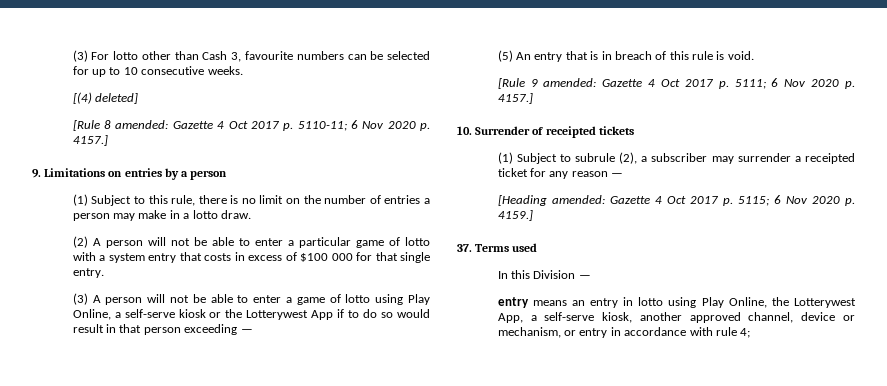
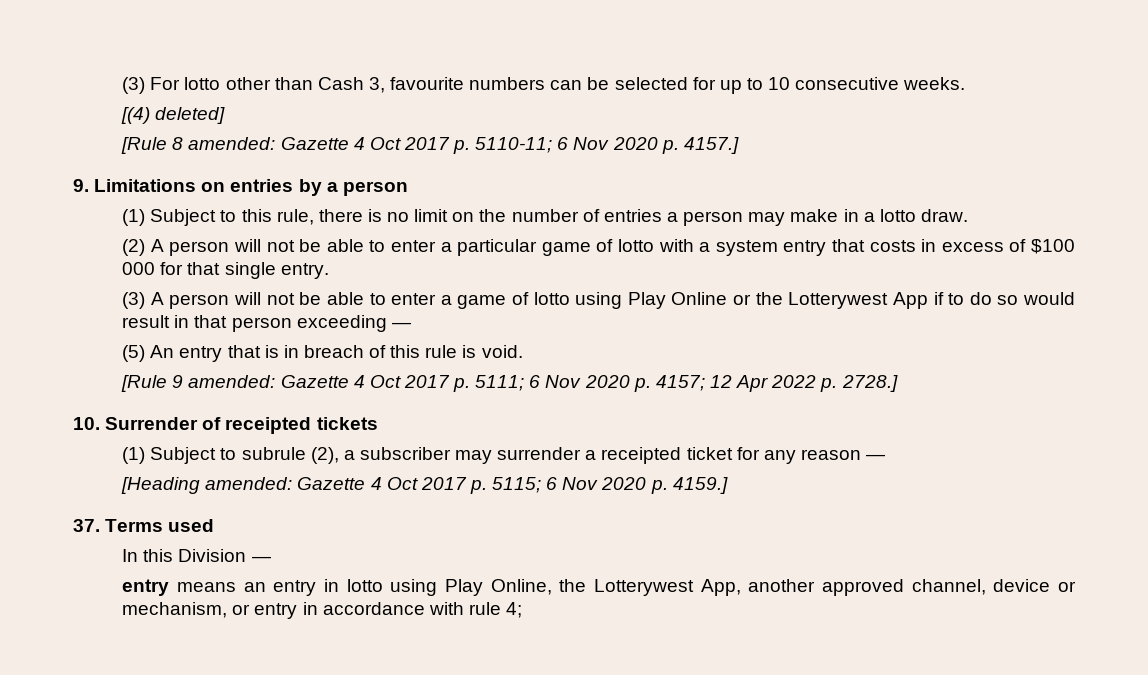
- (3) A person will not be able to enter a game of lotto using Play Online, a self-serve kiosk or the Lotterywest App if to do so would result in that person exceeding —
+ (3) A person will not be able to enter a game of lotto using Play Online or the Lotterywest App if to do so would result in that person exceeding —
- [Rule 9 amended: Gazette 4 Oct 2017 p. 5111; 6 Nov 2020 p. 4157.]
+ [Rule 9 amended: Gazette 4 Oct 2017 p. 5111; 6 Nov 2020 p. 4157; 12 Apr 2022 p. 2728.]
- entry means an entry in lotto using Play Online, the Lotterywest App, a self-serve kiosk, another approved channel, device or mechanism, or entry in accordance with rule 4;
+ entry means an entry in lotto using Play Online, the Lotterywest App, another approved channel, device or mechanism, or entry in accordance with rule 4;

